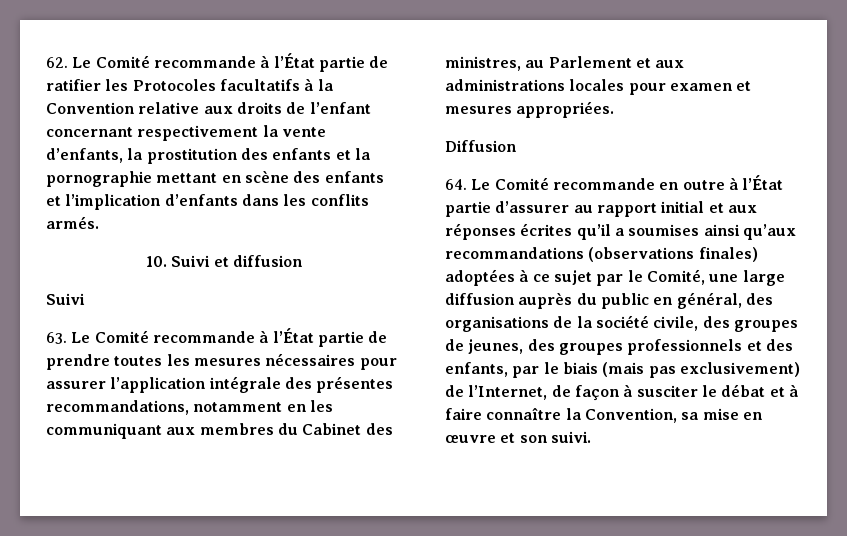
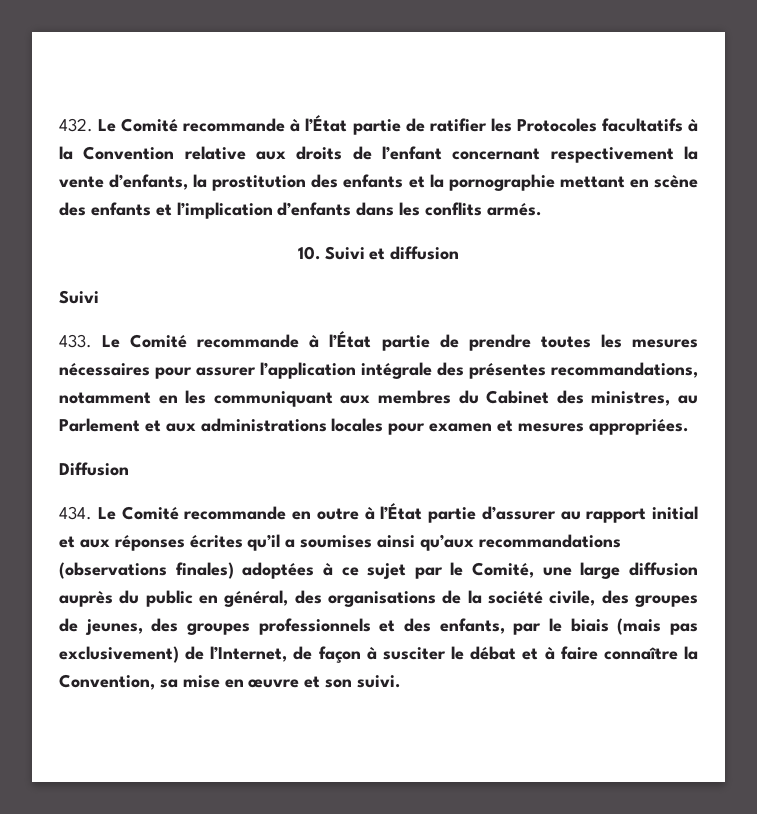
- 62. Le Comité recommande à l’État partie de ratifier les Protocoles facultatifs à la Convention relative aux droits de l’enfant concernant respectivement la vente d’enfants, la prostitution des enfants et la pornographie mettant en scène des enfants et l’implication d’enfants dans les conflits armés.
+ 432. Le Comité recommande à l’État partie de ratifier les Protocoles facultatifs à la Convention relative aux droits de l’enfant concernant respectivement la vente d’enfants, la prostitution des enfants et la pornographie mettant en scène des enfants et l’implication d’enfants dans les conflits armés.
- 63. Le Comité recommande à l’État partie de prendre toutes les mesures nécessaires pour assurer l’application intégrale des présentes recommandations, notamment en les communiquant aux membres du Cabinet des ministres, au Parlement et aux administrations locales pour examen et mesures appropriées.
+ 433. Le Comité recommande à l’État partie de prendre toutes les mesures nécessaires pour assurer l’application intégrale des présentes recommandations, notamment en les communiquant aux membres du Cabinet des ministres, au Parlement et aux administrations locales pour examen et mesures appropriées.
- 64. Le Comité recommande en outre à l’État partie d’assurer au rapport initial et aux réponses écrites qu’il a soumises ainsi qu’aux recommandations (observations finales) adoptées à ce sujet par le Comité, une large diffusion auprès du public en général, des organisations de la société civile, des groupes de jeunes, des groupes professionnels et des enfants, par le biais (mais pas exclusivement) de l’Internet, de façon à susciter le débat et à faire connaître la Convention, sa mise en œuvre et son suivi.
+ 434. Le Comité recommande en outre à l’État partie d’assurer au rapport initial et aux réponses écrites qu’il a soumises ainsi qu’aux recommandations (observations finales) adoptées à ce sujet par le Comité, une large diffusion auprès du public en général, des organisations de la société civile, des groupes de jeunes, des groupes professionnels et des enfants, par le biais (mais pas exclusivement) de l’Internet, de façon à susciter le débat et à faire connaître la Convention, sa mise en œuvre et son suivi.

